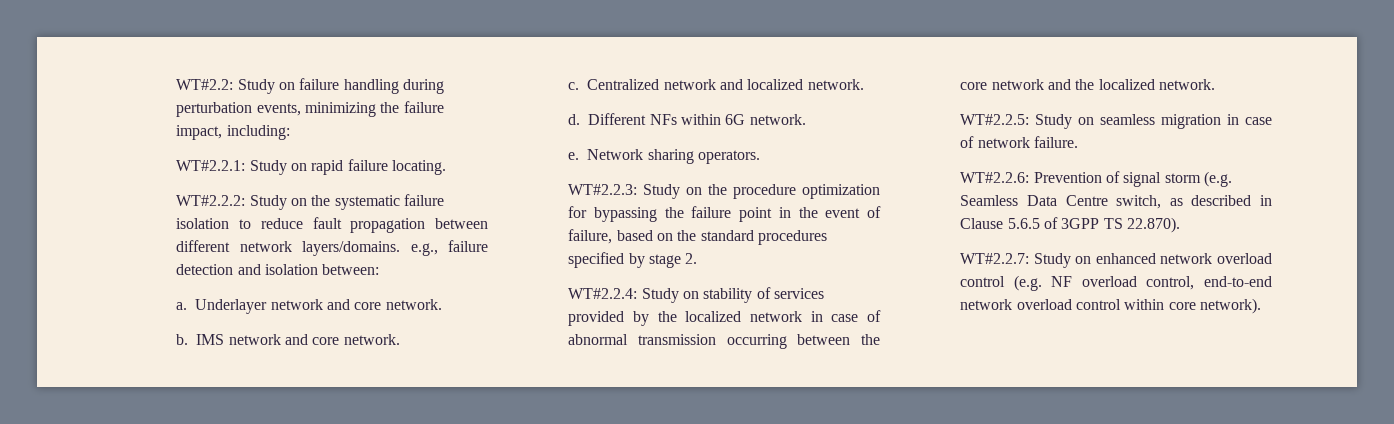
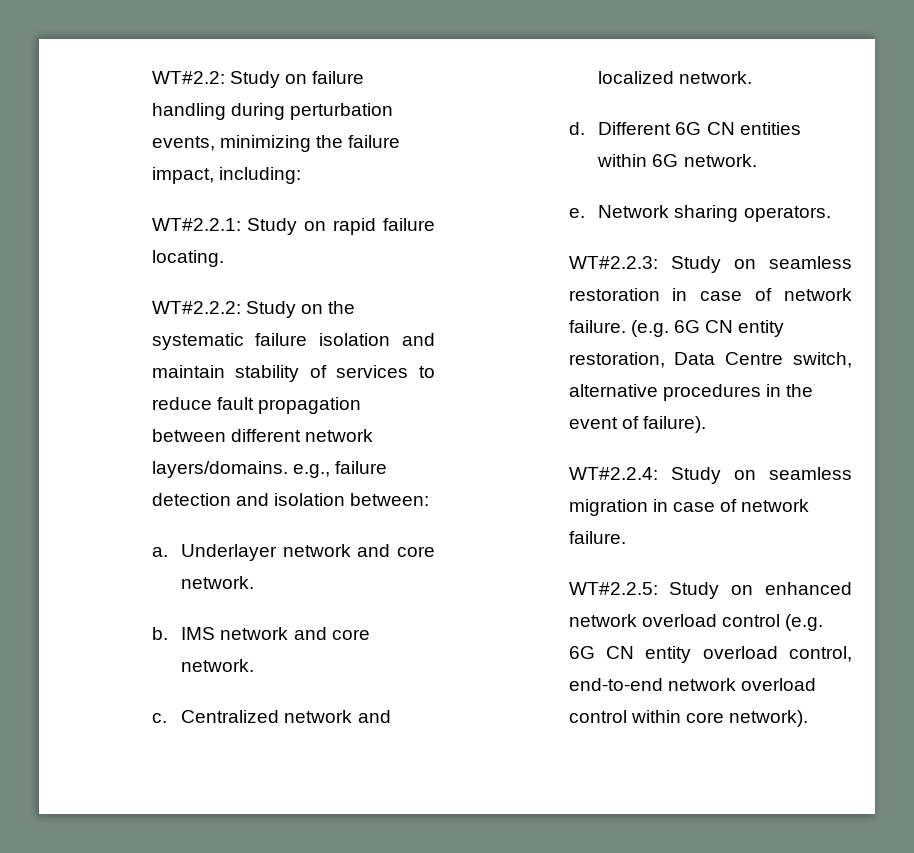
- WT#2.2.2: Study on the systematic failure isolation to reduce fault propagation between different network layers/domains. e.g., failure detection and isolation between:
+ WT#2.2.2: Study on the systematic failure isolation and maintain stability of services to reduce fault propagation between different network layers/domains. e.g., failure detection and isolation between:
- Different NFs within 6G network.
+ Different 6G CN entities within 6G network.
- WT#2.2.3: Study on the procedure optimization for bypassing the failure point in the event of failure, based on the standard procedures specified by stage 2.
- WT#2.2.4: Study on stability of services provided by the localized network in case of abnormal transmission occurring between the core network and the localized network.
- WT#2.2.5: Study on seamless migration in case of network failure.
+ WT#2.2.3: Study on seamless restoration in case of network failure. (e.g. 6G CN entity restoration, Data Centre switch, alternative procedures in the event of failure).
+ WT#2.2.4: Study on seamless migration in case of network failure.
- WT#2.2.6: Prevention of signal storm (e.g. Seamless Data Centre switch, as described in Clause 5.6.5 of 3GPP TS 22.870).
- WT#2.2.7: Study on enhanced network overload control (e.g. NF overload control, end-to-end network overload control within core network).
+ WT#2.2.5: Study on enhanced network overload control (e.g. 6G CN entity overload control, end-to-end network overload control within core network).

